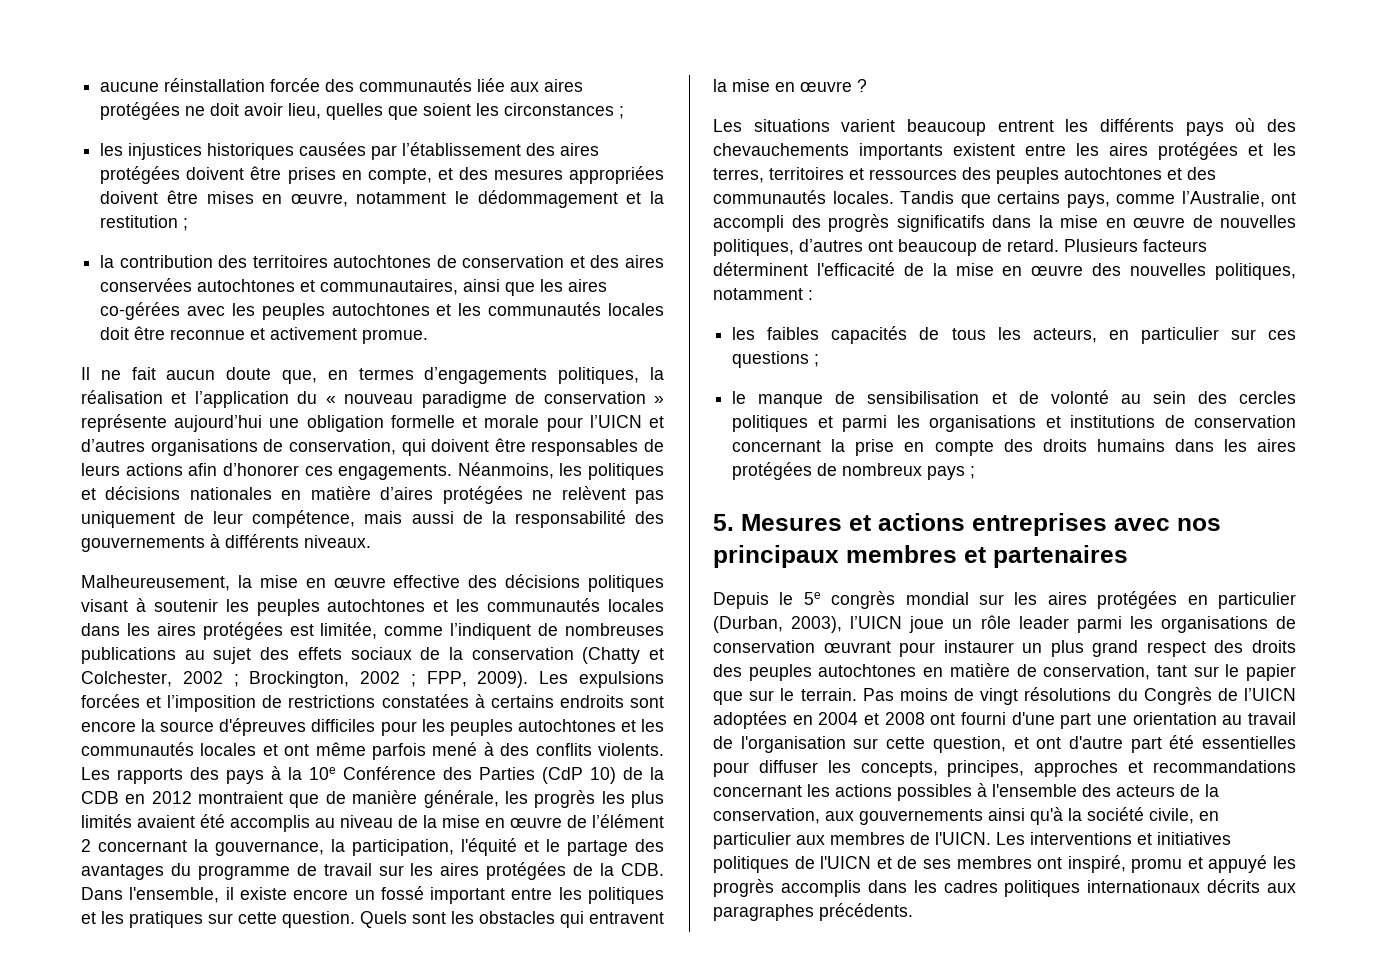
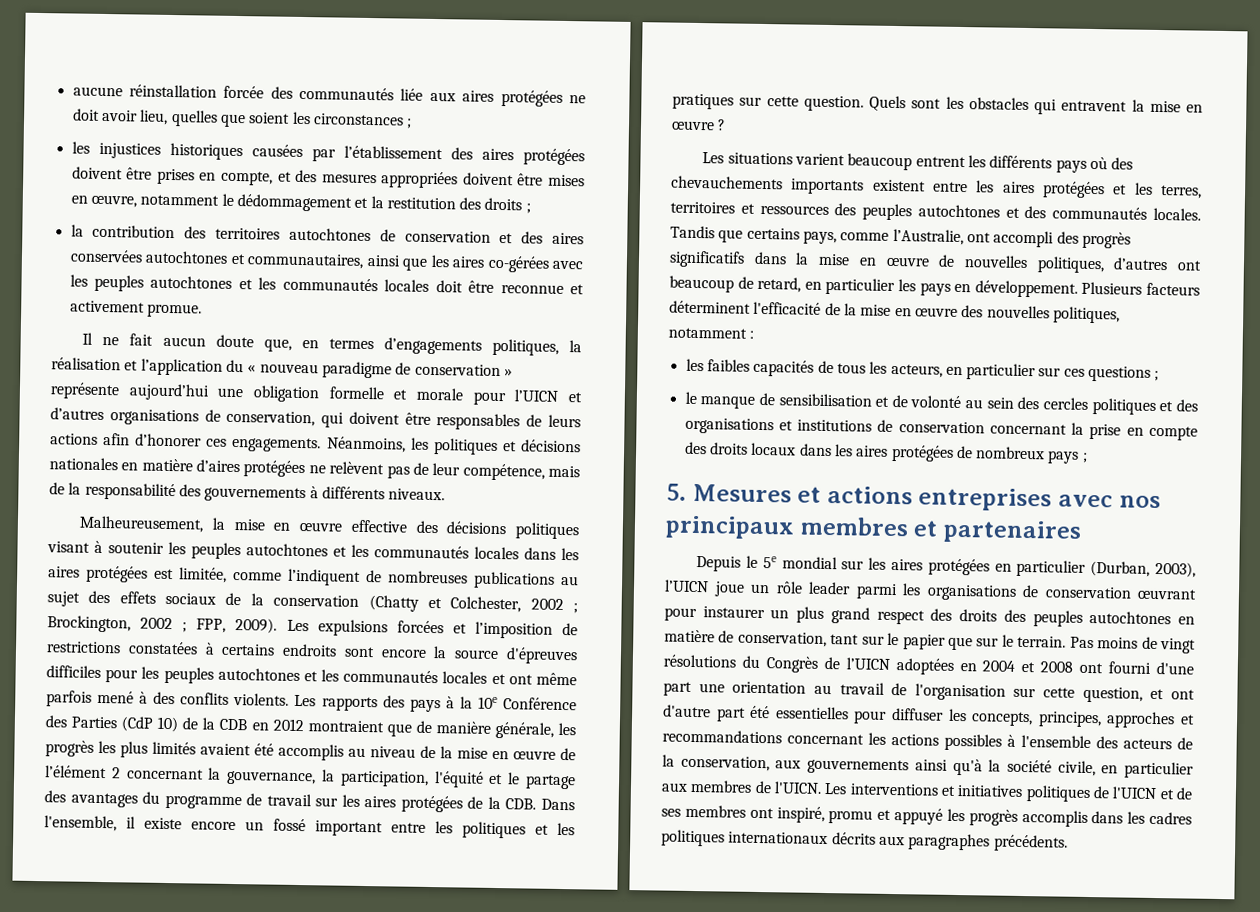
- les injustices historiques causées par l’établissement des aires protégées doivent être prises en compte, et des mesures appropriées doivent être mises en œuvre, notamment le dédommagement et la restitution ;
+ les injustices historiques causées par l’établissement des aires protégées doivent être prises en compte, et des mesures appropriées doivent être mises en œuvre, notamment le dédommagement et la restitution des droits ;
- Néanmoins, les politiques et décisions nationales en matière d’aires protégées ne relèvent pas uniquement de leur compétence, mais aussi de la responsabilité des gouvernements à différents niveaux.
+ Néanmoins, les politiques et décisions nationales en matière d’aires protégées ne relèvent pas de leur compétence, mais de la responsabilité des gouvernements à différents niveaux.
- Tandis que certains pays, comme l’Australie, ont accompli des progrès significatifs dans la mise en œuvre de nouvelles politiques, d’autres ont beaucoup de retard.
+ Tandis que certains pays, comme l’Australie, ont accompli des progrès significatifs dans la mise en œuvre de nouvelles politiques, d’autres ont beaucoup de retard, en particulier les pays en développement.
- le manque de sensibilisation et de volonté au sein des cercles politiques et parmi les organisations et institutions de conservation concernant la prise en compte des droits humains dans les aires protégées de nombreux pays ;
+ le manque de sensibilisation et de volonté au sein des cercles politiques et des organisations et institutions de conservation concernant la prise en compte des droits locaux dans les aires protégées de nombreux pays ;
- Depuis le 5e congrès mondial sur les aires protégées en particulier (Durban, 2003), l’UICN joue un rôle leader parmi les organisations de conservation œuvrant pour instaurer un plus grand respect des droits des peuples autochtones en matière de conservation, tant sur le papier que sur le terrain.
+ Depuis le 5e mondial sur les aires protégées en particulier (Durban, 2003), l’UICN joue un rôle leader parmi les organisations de conservation œuvrant pour instaurer un plus grand respect des droits des peuples autochtones en matière de conservation, tant sur le papier que sur le terrain.

